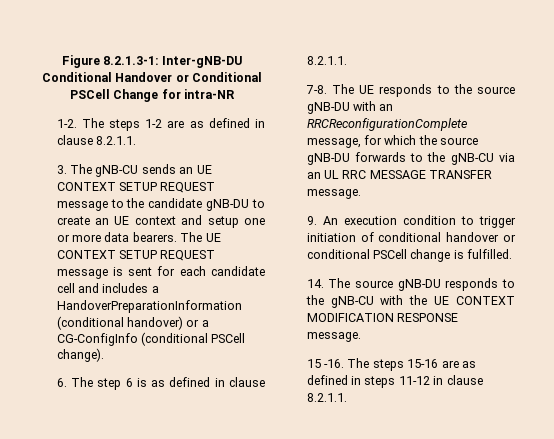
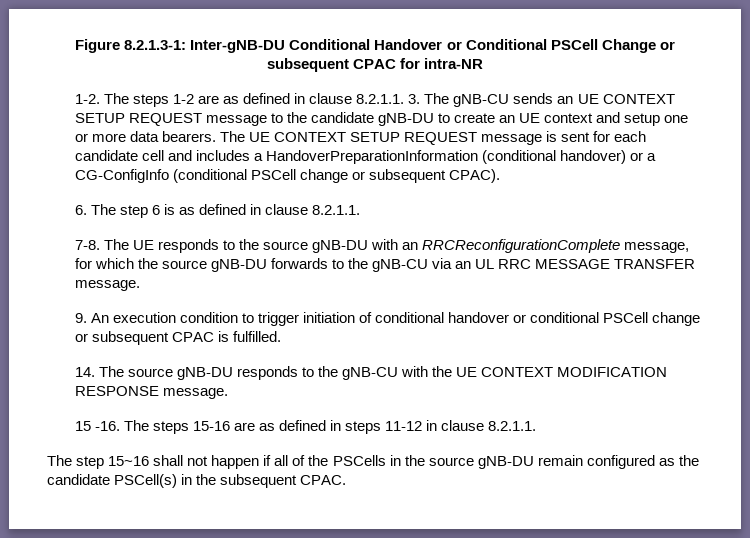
- Figure 8.2.1.3-1: Inter-gNB-DU Conditional Handover or Conditional PSCell Change for intra-NR
+ Figure 8.2.1.3-1: Inter-gNB-DU Conditional Handover or Conditional PSCell Change or subsequent CPAC for intra-NR
- The steps 1-2 are as defined in clause 8.2.1.1.
- 3. The gNB-CU sends an UE CONTEXT SETUP REQUEST message to the candidate gNB-DU to create an UE context and setup one or more data bearers.
+ The steps 1-2 are as defined in clause 8.2.1.1. 3. The gNB-CU sends an UE CONTEXT SETUP REQUEST message to the candidate gNB-DU to create an UE context and setup one or more data bearers.
- The UE CONTEXT SETUP REQUEST message is sent for each candidate cell and includes a HandoverPreparationInformation (conditional handover) or a CG-ConfigInfo (conditional PSCell change).
+ The UE CONTEXT SETUP REQUEST message is sent for each candidate cell and includes a HandoverPreparationInformation (conditional handover) or a CG-ConfigInfo (conditional PSCell change or subsequent CPAC).
- 9. An execution condition to trigger initiation of conditional handover or conditional PSCell change is fulfilled.
+ 9. An execution condition to trigger initiation of conditional handover or conditional PSCell change or subsequent CPAC is fulfilled.
+ The step 15~16 shall not happen if all of the PSCells in the source gNB-DU remain configured as the candidate PSCell(s) in the subsequent CPAC.

